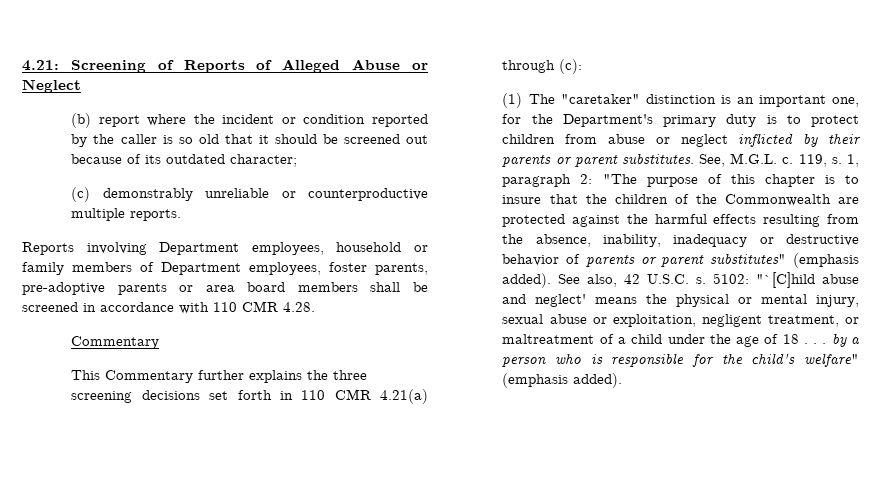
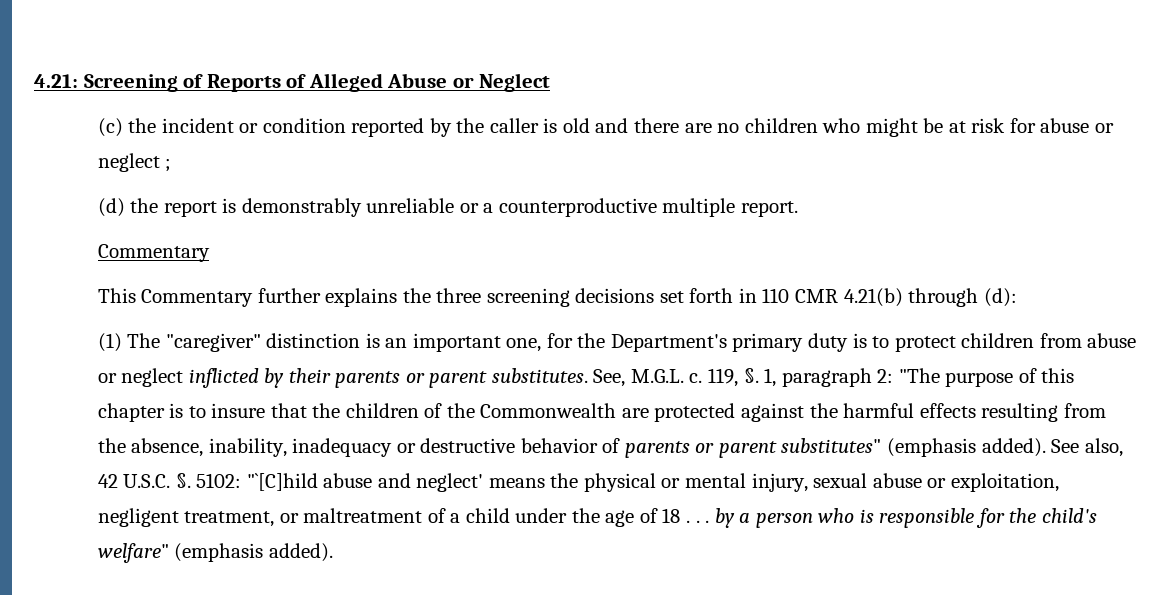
- (b) report where the incident or condition reported by the caller is so old that it should be screened out because of its outdated character;
- (c) demonstrably unreliable or counterproductive multiple reports.
- Reports involving Department employees, household or family members of Department employees, foster parents, pre-adoptive parents or area board members shall be screened in accordance with 110 CMR 4.28.
+ (c) the incident or condition reported by the caller is old and there are no children who might be at risk for abuse or neglect ;
+ (d) the report is demonstrably unreliable or a counterproductive multiple report.
- This Commentary further explains the three screening decisions set forth in 110 CMR 4.21(a) through (c):
+ This Commentary further explains the three screening decisions set forth in 110 CMR 4.21(b) through (d):
- (1) The "caretaker" distinction is an important one, for the Department's primary duty is to protect children from abuse or neglect inflicted by their parents or parent substitutes.
+ (1) The "caregiver" distinction is an important one, for the Department's primary duty is to protect children from abuse or neglect inflicted by their parents or parent substitutes.
- 119, s.
+ 119, §.
- See also, 42 U.S.C. s.
+ See also, 42 U.S.C. §.

